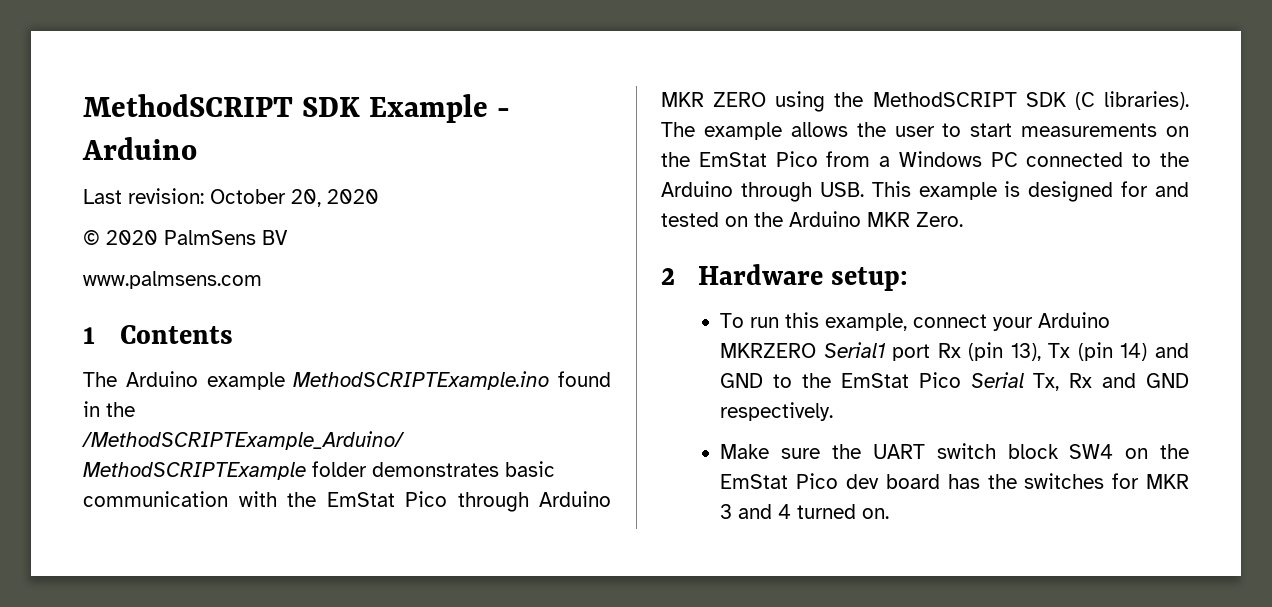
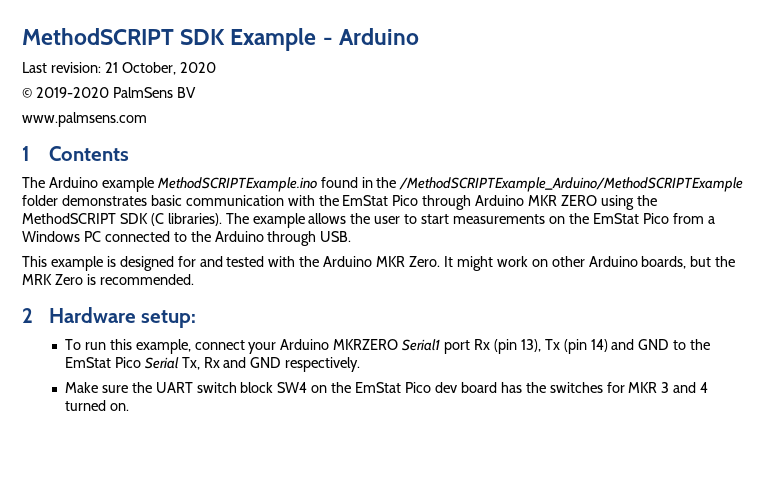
- Last revision: October 20, 2020
+ Last revision: 21 October, 2020
- © 2020 PalmSens BV
+ © 2019-2020 PalmSens BV
- The example allows the user to start measurements on the EmStat Pico from a Windows PC connected to the Arduino through USB. This example is designed for and tested on the Arduino MKR Zero.
+ The example allows the user to start measurements on the EmStat Pico from a Windows PC connected to the Arduino through USB.
+ This example is designed for and tested with the Arduino MKR Zero. It might work on other Arduino boards, but the MRK Zero is recommended.

